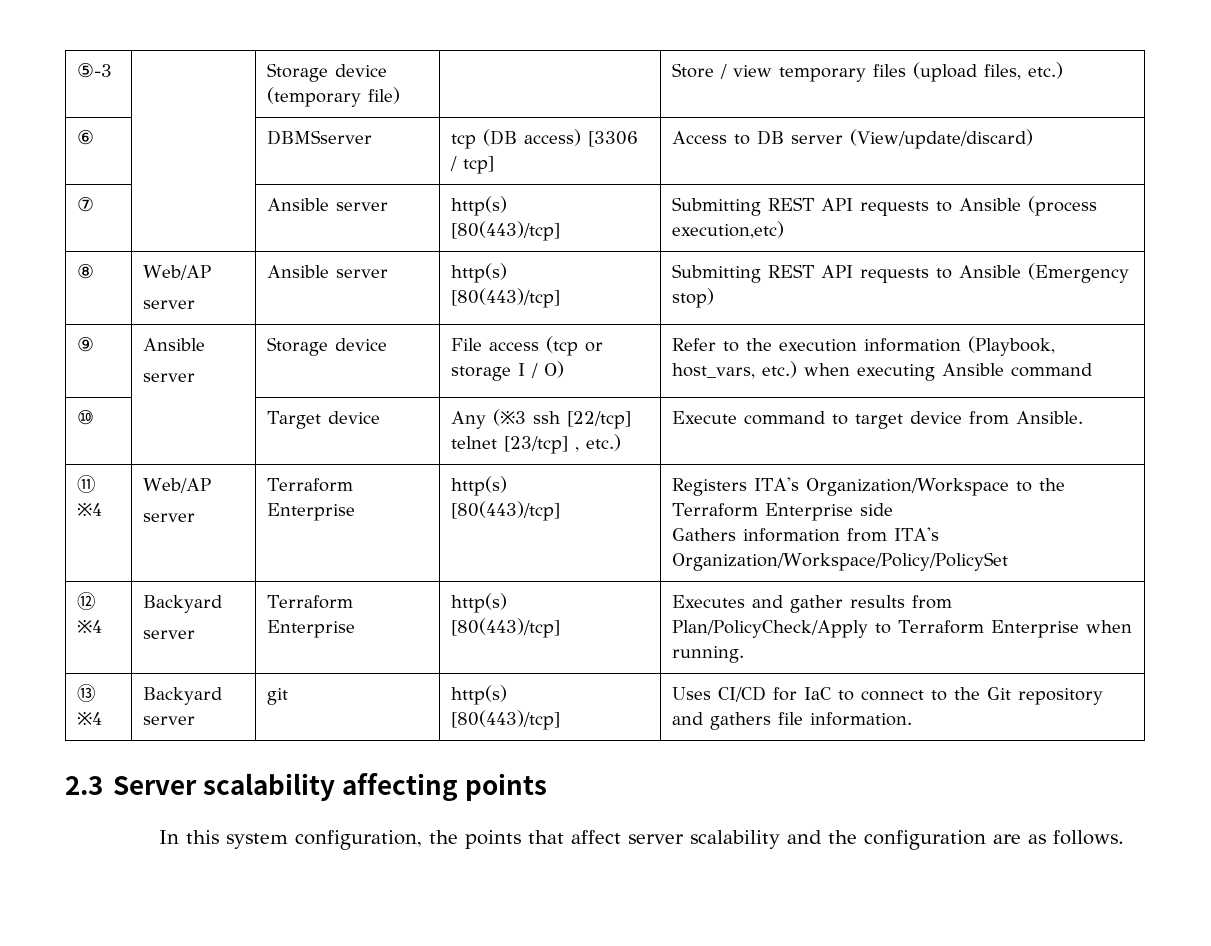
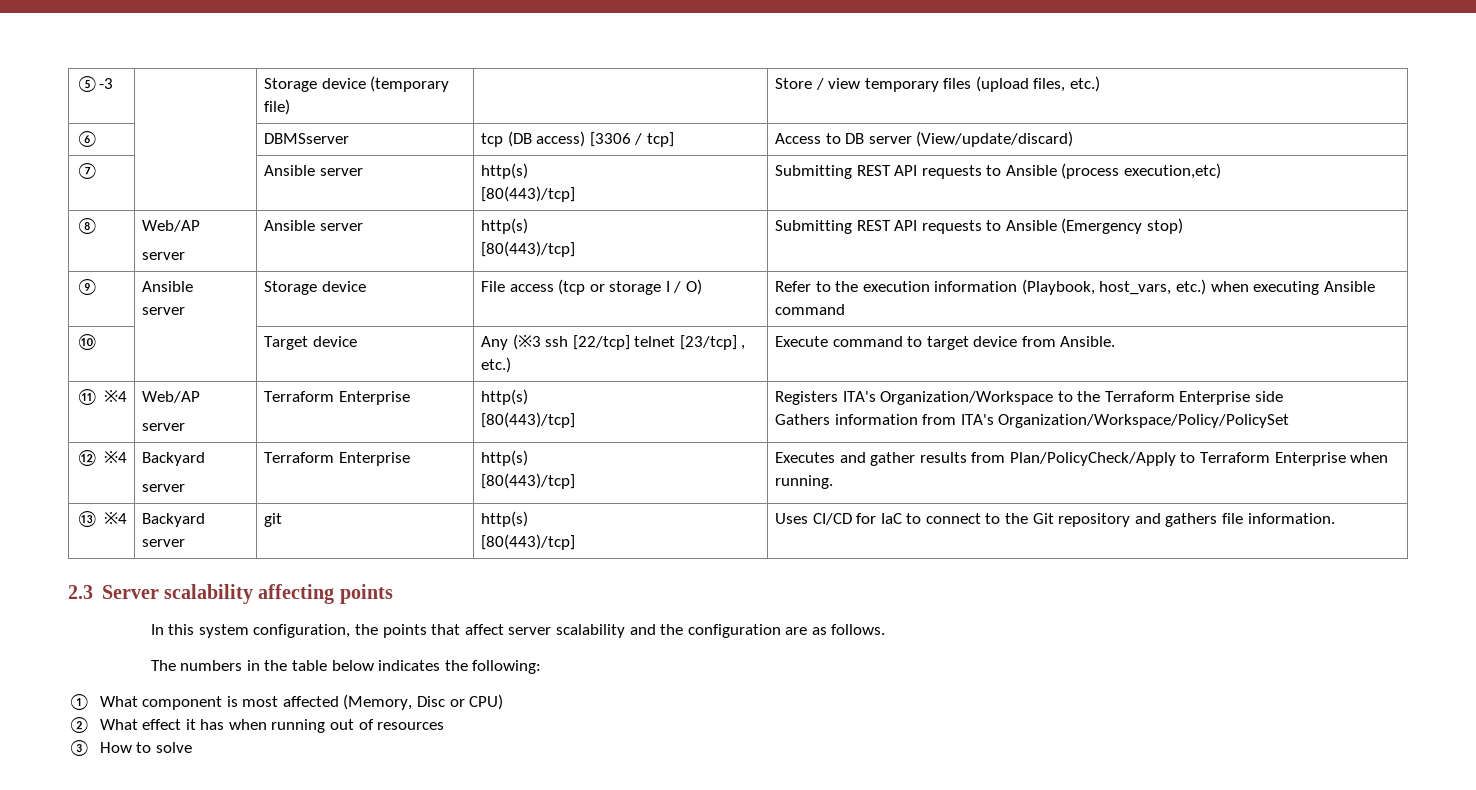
+ The numbers in the table below indicates the following:
+ ① What component is most affected (Memory, Disc or CPU)
+ ② What effect it has when running out of resources
+ ③ How to solve

